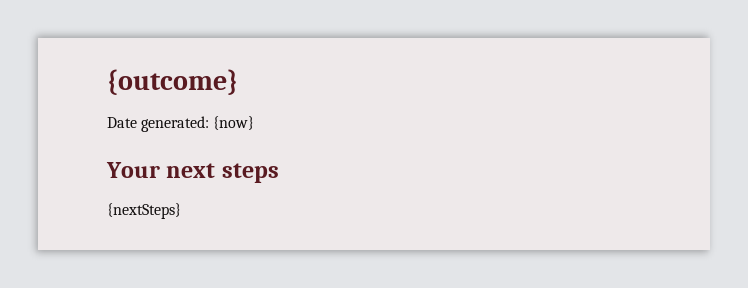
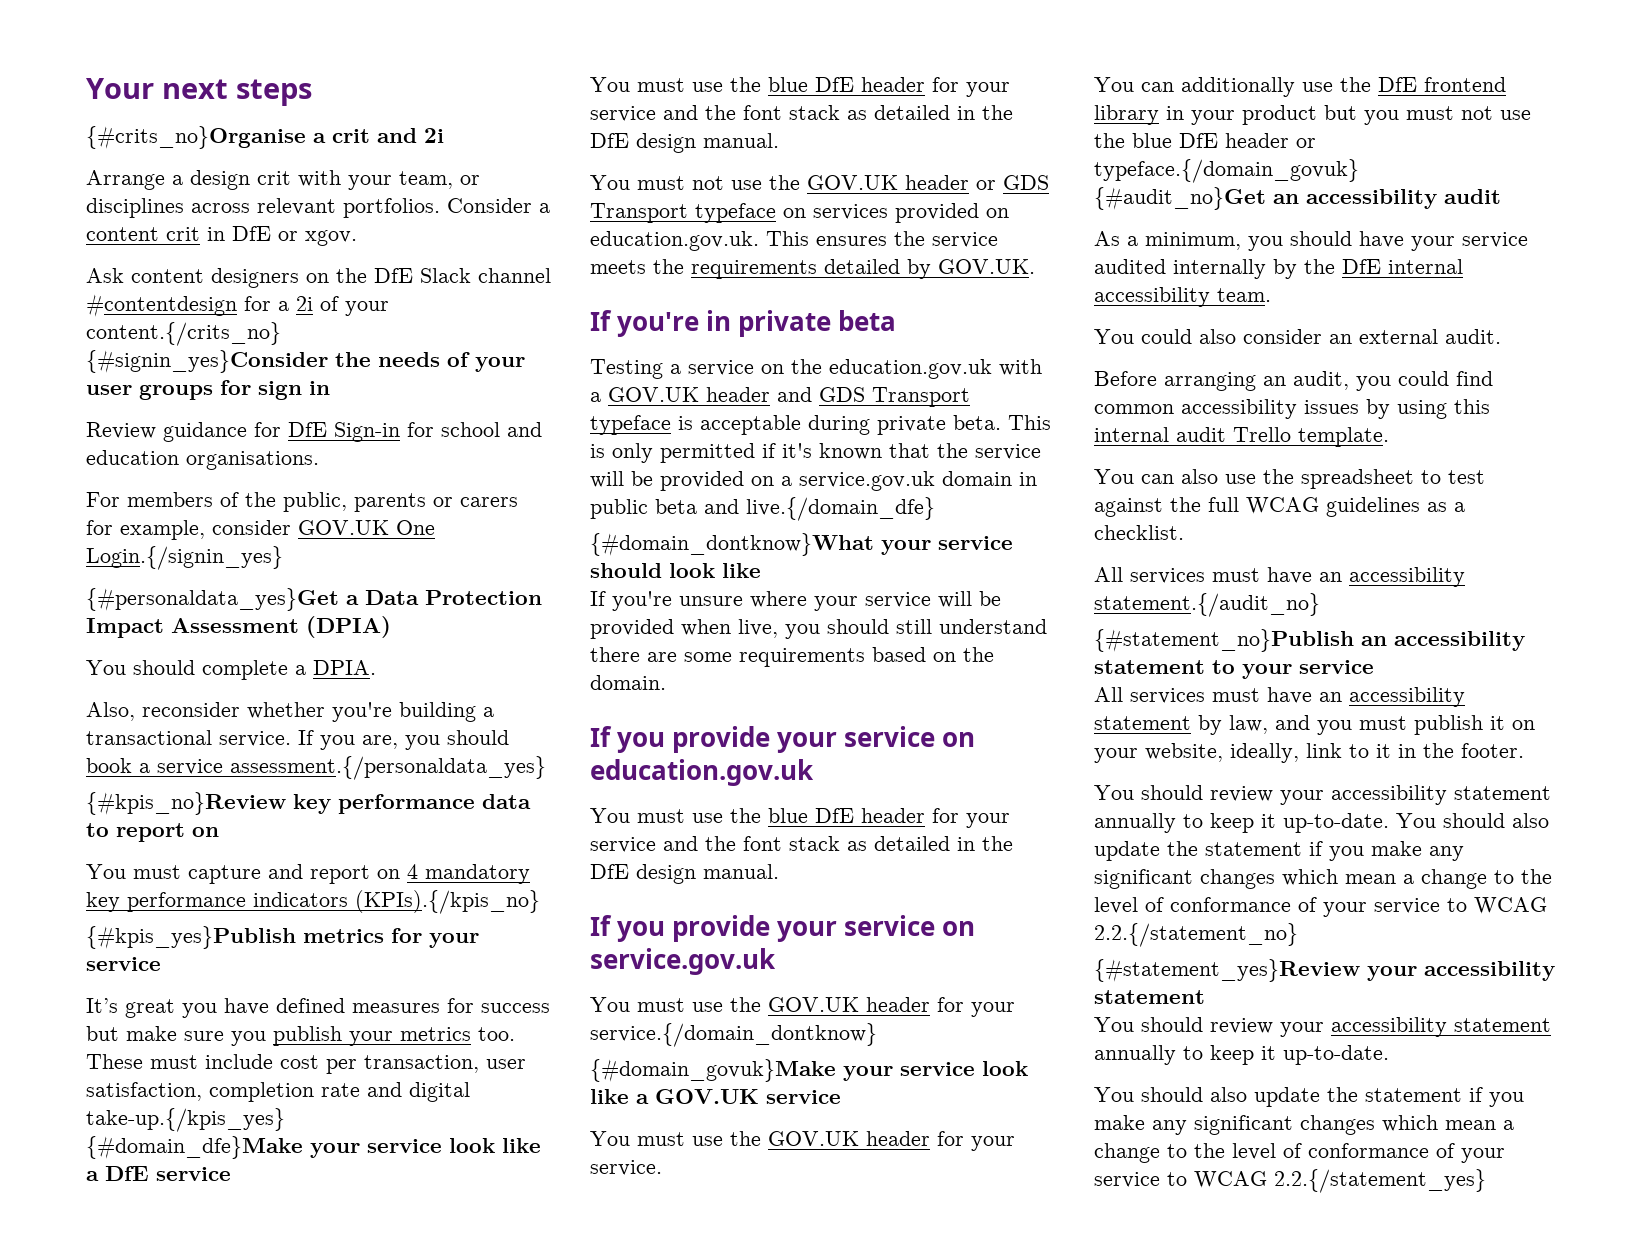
- {outcome}
- Date generated: {now}
- {nextSteps}
+ {#crits_no}Organise a crit and 2i
+ Arrange a design crit with your team, or disciplines across relevant portfolios. Consider a content crit in DfE or xgov.
+ Ask content designers on the DfE Slack channel #contentdesign for a 2i of your content.{/crits_no}
+ {#signin_yes}Consider the needs of your user groups for sign in
+ Review guidance for DfE Sign-in for school and education organisations.
+ For members of the public, parents or carers for example, consider GOV.UK One Login.{/signin_yes}
+ {#personaldata_yes}Get a Data Protection Impact Assessment (DPIA)
+ You should complete a DPIA.
+ Also, reconsider whether you're building a transactional service. If you are, you should book a service assessment.{/personaldata_yes}
+ {#kpis_no}Review key performance data to report on
+ You must capture and report on 4 mandatory key performance indicators (KPIs).{/kpis_no}
+ {#kpis_yes}Publish metrics for your service
+ It’s great you have defined measures for success but make sure you publish your metrics too. These must include cost per transaction, user satisfaction, completion rate and digital take-up.{/kpis_yes}
+ {#domain_dfe}Make your service look like a DfE service
+ You must use the blue DfE header for your service and the font stack as detailed in the DfE design manual.
+ You must not use the GOV.UK header or GDS Transport typeface on services provided on education.gov.uk. This ensures the service meets the requirements detailed by GOV.UK.
+ If you're in private beta
+ Testing a service on the education.gov.uk with a GOV.UK header and GDS Transport typeface is acceptable during private beta. This is only permitted if it's known that the service will be provided on a service.gov.uk domain in public beta and live.{/domain_dfe}
+ {#domain_dontknow}What your service should look like
+ If you're unsure where your service will be provided when live, you should still understand there are some requirements based on the domain.
+ If you provide your service on education.gov.uk
+ You must use the blue DfE header for your service and the font stack as detailed in the DfE design manual.
+ If you provide your service on service.gov.uk
+ You must use the GOV.UK header for your service.{/domain_dontknow}
+ {#domain_govuk}Make your service look like a GOV.UK service
+ You must use the GOV.UK header for your service.
+ You can additionally use the DfE frontend library in your product but you must not use the blue DfE header or typeface.{/domain_govuk}
+ {#audit_no}Get an accessibility audit
+ As a minimum, you should have your service audited internally by the DfE internal accessibility team.
+ You could also consider an external audit.
+ Before arranging an audit, you could find common accessibility issues by using this internal audit Trello template.
+ You can also use the spreadsheet to test against the full WCAG guidelines as a checklist.
+ All services must have an accessibility statement.{/audit_no}
+ {#statement_no}Publish an accessibility statement to your service
+ All services must have an accessibility statement by law, and you must publish it on your website, ideally, link to it in the footer.
+ You should review your accessibility statement annually to keep it up-to-date. You should also update the statement if you make any significant changes which mean a change to the level of conformance of your service to WCAG 2.2.{/statement_no}
+ {#statement_yes}Review your accessibility statement
+ You should review your accessibility statement annually to keep it up-to-date.
+ You should also update the statement if you make any significant changes which mean a change to the level of conformance of your service to WCAG 2.2.{/statement_yes}

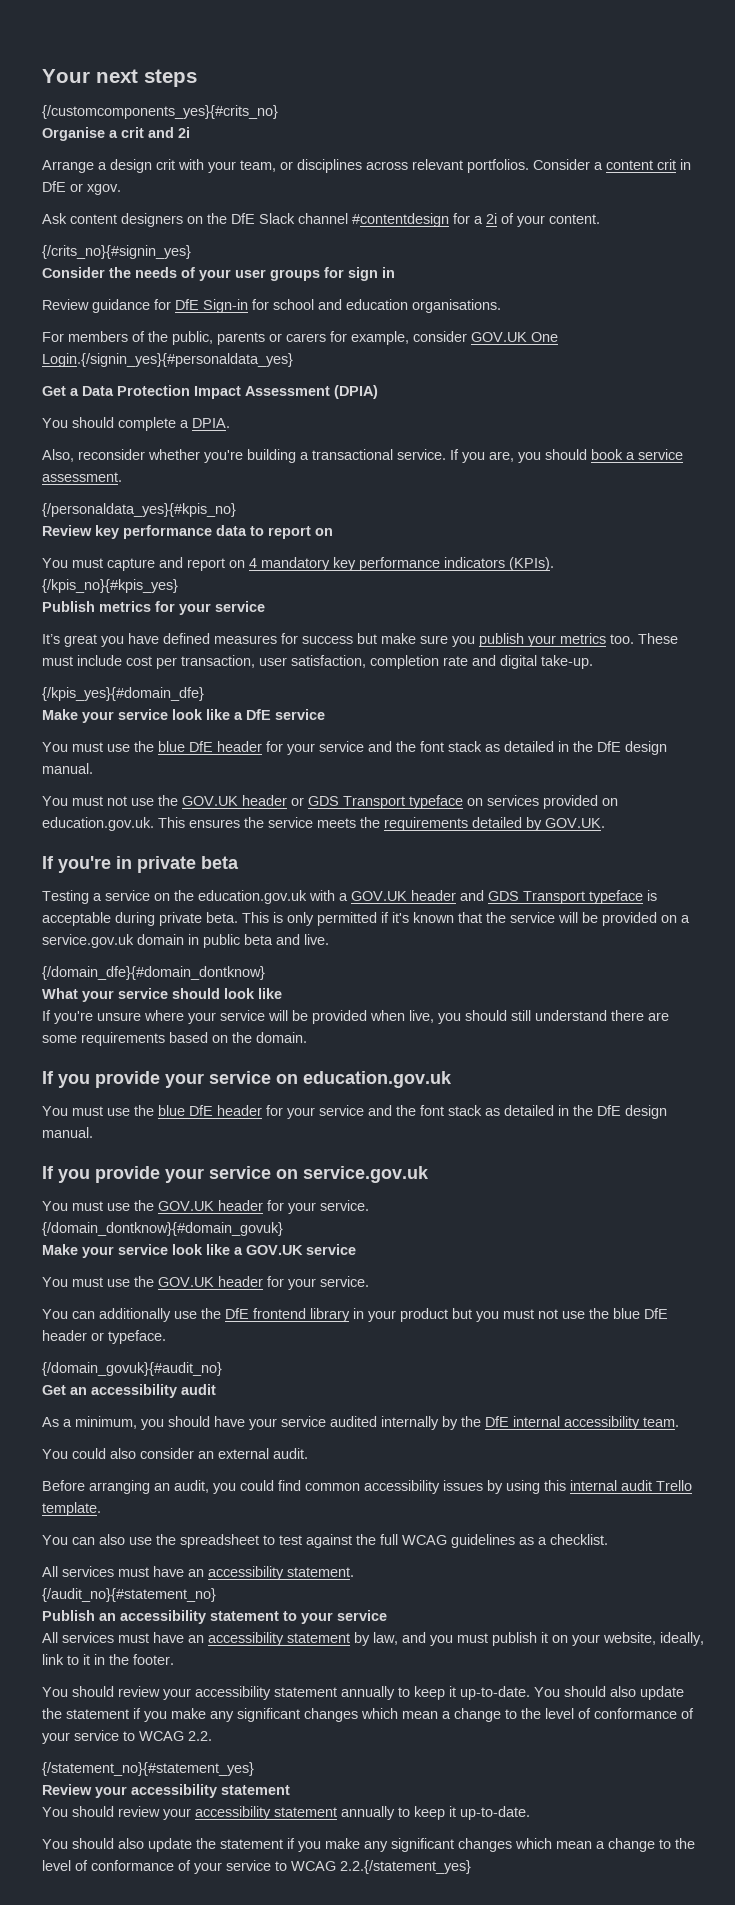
- {#crits_no}Organise a crit and 2i
+ {/customcomponents_yes}{#crits_no}
+ Organise a crit and 2i
- Ask content designers on the DfE Slack channel #contentdesign for a 2i of your content.{/crits_no}
- {#signin_yes}Consider the needs of your user groups for sign in
+ Ask content designers on the DfE Slack channel #contentdesign for a 2i of your content.
+ {/crits_no}{#signin_yes}
+ Consider the needs of your user groups for sign in
- For members of the public, parents or carers for example, consider GOV.UK One Login.{/signin_yes}
- {#personaldata_yes}Get a Data Protection Impact Assessment (DPIA)
+ For members of the public, parents or carers for example, consider GOV.UK One Login.{/signin_yes}{#personaldata_yes}
+ Get a Data Protection Impact Assessment (DPIA)
- If you are, you should book a service assessment.{/personaldata_yes}
- {#kpis_no}Review key performance data to report on
+ If you are, you should book a service assessment.
+ {/personaldata_yes}{#kpis_no}
+ Review key performance data to report on
- You must capture and report on 4 mandatory key performance indicators (KPIs).{/kpis_no}
- {#kpis_yes}Publish metrics for your service
+ You must capture and report on 4 mandatory key performance indicators (KPIs).
+ {/kpis_no}{#kpis_yes}
+ Publish metrics for your service
- These must include cost per transaction, user satisfaction, completion rate and digital take-up.{/kpis_yes}
- {#domain_dfe}Make your service look like a DfE service
+ These must include cost per transaction, user satisfaction, completion rate and digital take-up.
+ {/kpis_yes}{#domain_dfe}
+ Make your service look like a DfE service
- This is only permitted if it's known that the service will be provided on a service.gov.uk domain in public beta and live.{/domain_dfe}
- {#domain_dontknow}What your service should look like
+ This is only permitted if it's known that the service will be provided on a service.gov.uk domain in public beta and live.
+ {/domain_dfe}{#domain_dontknow}
+ What your service should look like
  If you provide your service on service.gov.uk
- You must use the GOV.UK header for your service.{/domain_dontknow}
- {#domain_govuk}Make your service look like a GOV.UK service
+ You must use the GOV.UK header for your service.
+ {/domain_dontknow}{#domain_govuk}
+ Make your service look like a GOV.UK service
- You can additionally use the DfE frontend library in your product but you must not use the blue DfE header or typeface.{/domain_govuk}
- {#audit_no}Get an accessibility audit
+ You can additionally use the DfE frontend library in your product but you must not use the blue DfE header or typeface.
+ {/domain_govuk}{#audit_no}
+ Get an accessibility audit
- All services must have an accessibility statement.{/audit_no}
- {#statement_no}Publish an accessibility statement to your service
+ All services must have an accessibility statement.
+ {/audit_no}{#statement_no}
+ Publish an accessibility statement to your service
- You should also update the statement if you make any significant changes which mean a change to the level of conformance of your service to WCAG 2.2.{/statement_no}
- {#statement_yes}Review your accessibility statement
+ You should also update the statement if you make any significant changes which mean a change to the level of conformance of your service to WCAG 2.2.
+ {/statement_no}{#statement_yes}
+ Review your accessibility statement

